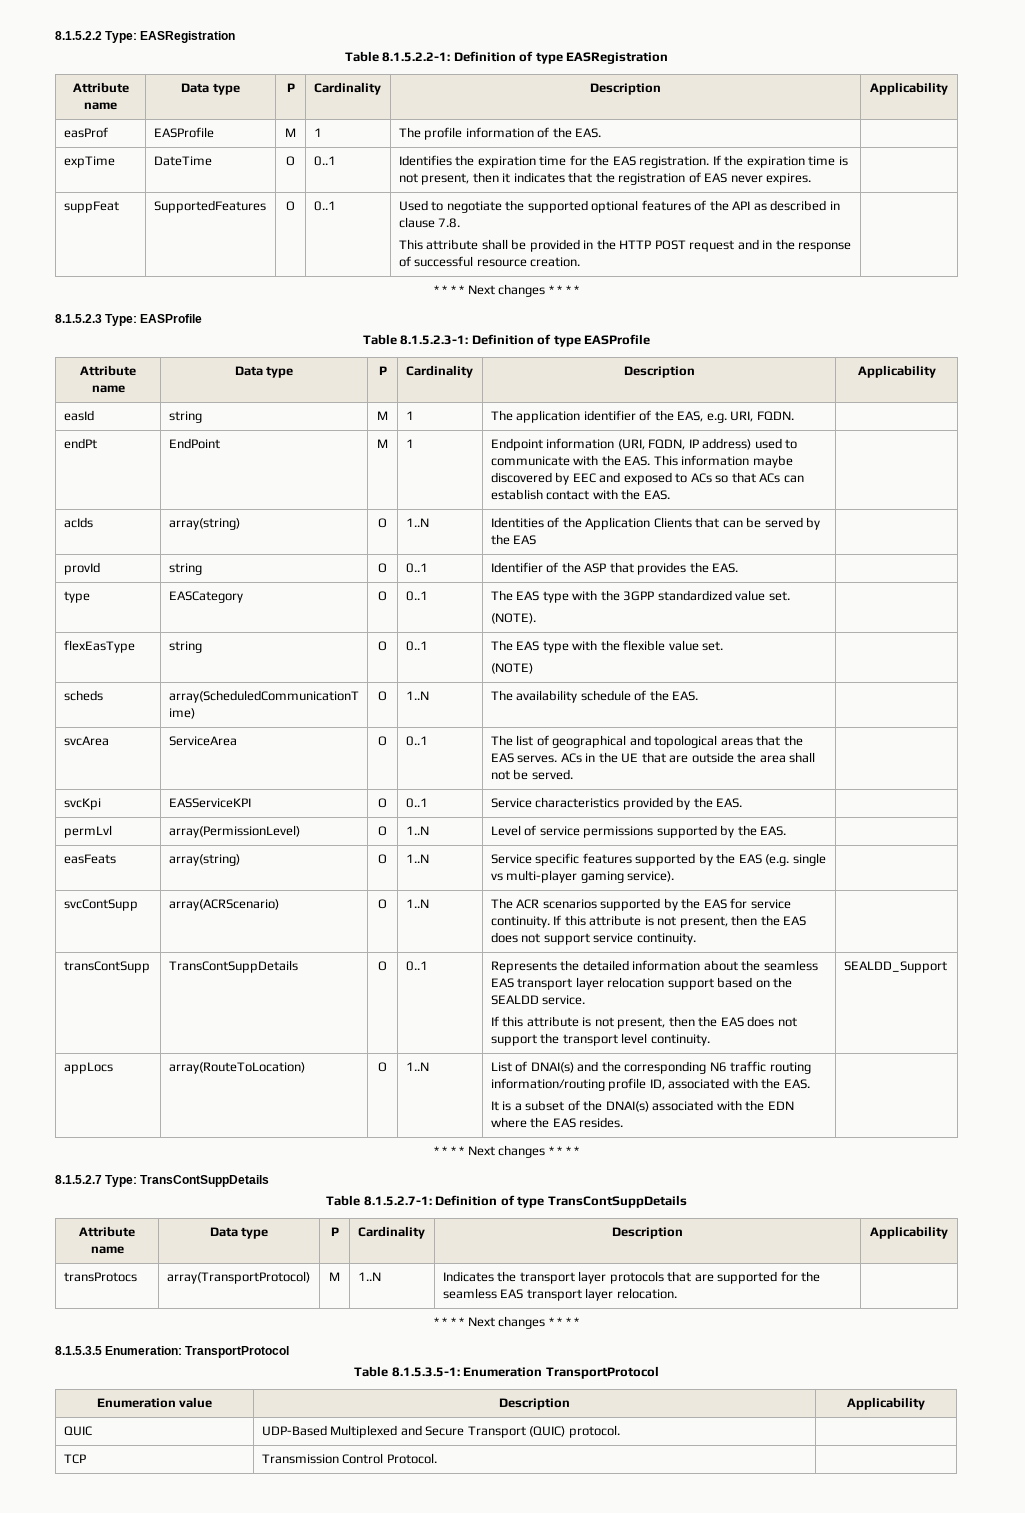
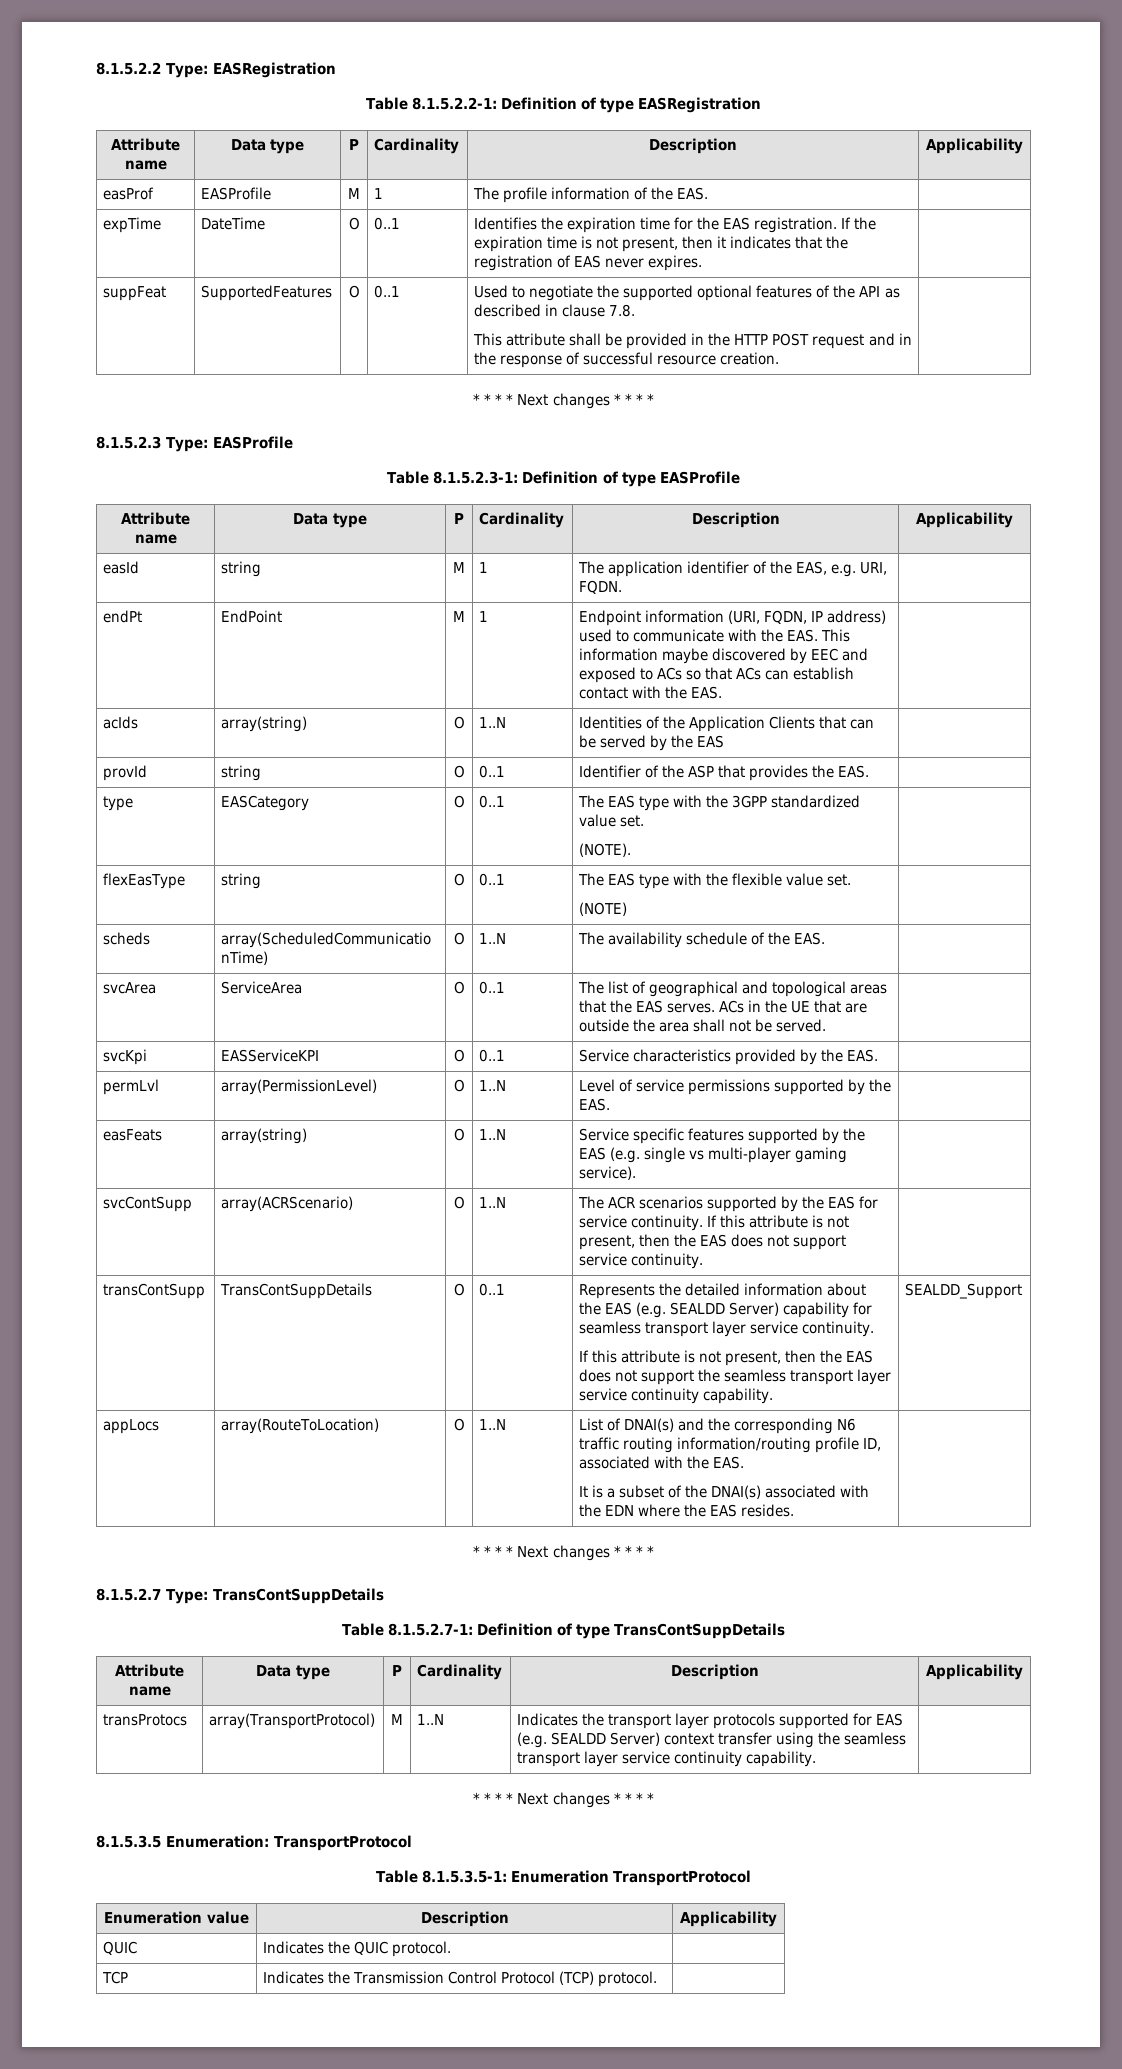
- Represents the detailed information about the seamless EAS transport layer relocation support based on the SEALDD service.
+ Represents the detailed information about the EAS (e.g. SEALDD Server) capability for seamless transport layer service continuity.
- If this attribute is not present, then the EAS does not support the transport level continuity.
+ If this attribute is not present, then the EAS does not support the seamless transport layer service continuity capability.
- transProtocs | array(TransportProtocol) | M | 1..N | Indicates the transport layer protocols that are supported for the seamless EAS transport layer relocation. |
+ transProtocs | array(TransportProtocol) | M | 1..N | Indicates the transport layer protocols supported for EAS (e.g. SEALDD Server) context transfer using the seamless transport layer service continuity capability. |
- QUIC | UDP-Based Multiplexed and Secure Transport (QUIC) protocol. |
- TCP | Transmission Control Protocol. |
+ QUIC | Indicates the QUIC protocol. |
+ TCP | Indicates the Transmission Control Protocol (TCP) protocol. |

